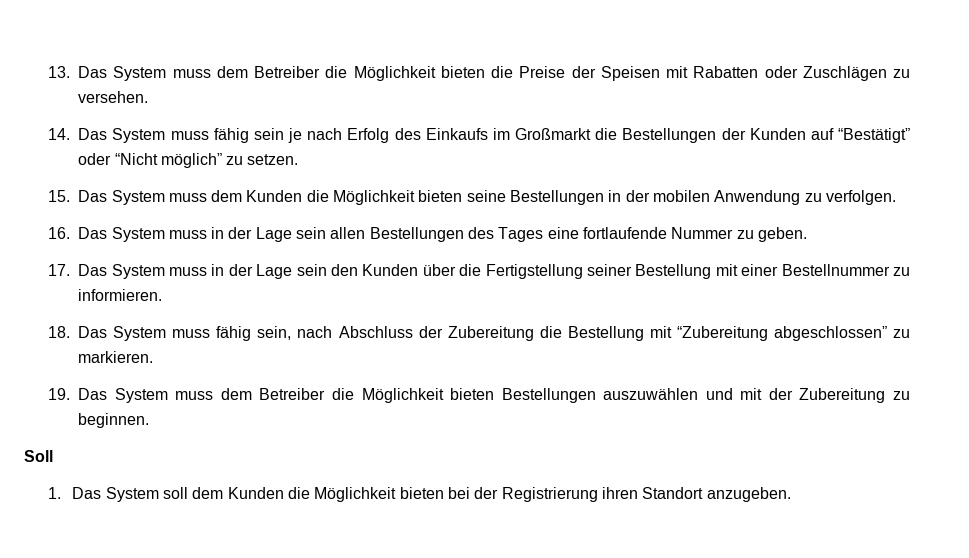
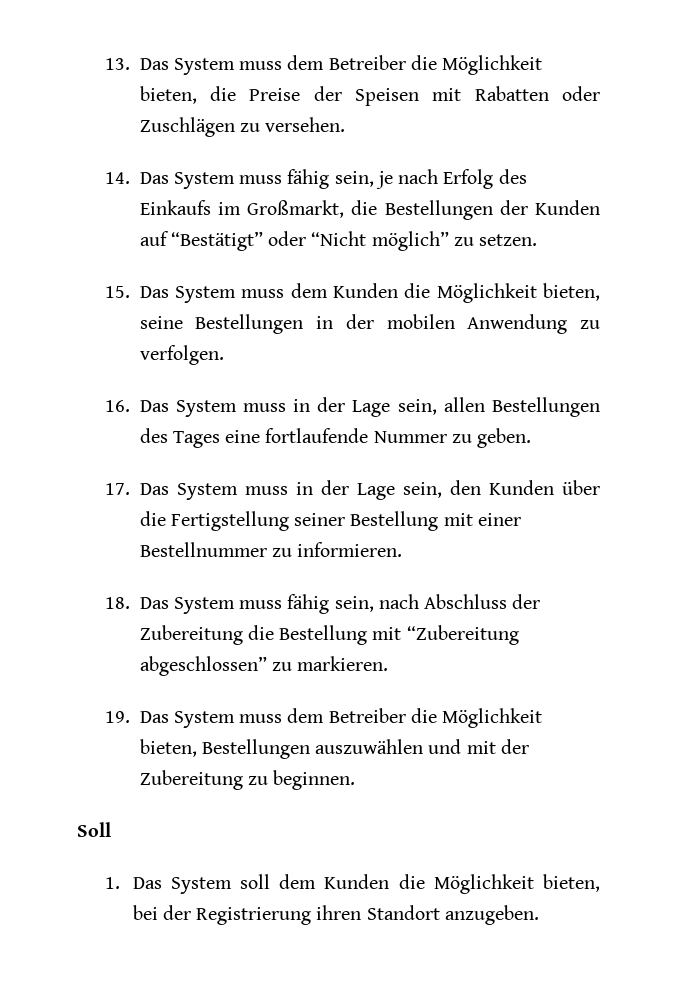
- 13. Das System muss dem Betreiber die Möglichkeit bieten die Preise der Speisen mit Rabatten oder Zuschlägen zu versehen.
+ 13. Das System muss dem Betreiber die Möglichkeit bieten, die Preise der Speisen mit Rabatten oder Zuschlägen zu versehen.
- 14. Das System muss fähig sein je nach Erfolg des Einkaufs im Großmarkt die Bestellungen der Kunden auf “Bestätigt” oder “Nicht möglich” zu setzen.
+ 14. Das System muss fähig sein, je nach Erfolg des Einkaufs im Großmarkt, die Bestellungen der Kunden auf “Bestätigt” oder “Nicht möglich” zu setzen.
- 15. Das System muss dem Kunden die Möglichkeit bieten seine Bestellungen in der mobilen Anwendung zu verfolgen.
+ 15. Das System muss dem Kunden die Möglichkeit bieten, seine Bestellungen in der mobilen Anwendung zu verfolgen.
- 16. Das System muss in der Lage sein allen Bestellungen des Tages eine fortlaufende Nummer zu geben.
+ 16. Das System muss in der Lage sein, allen Bestellungen des Tages eine fortlaufende Nummer zu geben.
- 17. Das System muss in der Lage sein den Kunden über die Fertigstellung seiner Bestellung mit einer Bestellnummer zu informieren.
+ 17. Das System muss in der Lage sein, den Kunden über die Fertigstellung seiner Bestellung mit einer Bestellnummer zu informieren.
- 19. Das System muss dem Betreiber die Möglichkeit bieten Bestellungen auszuwählen und mit der Zubereitung zu beginnen.
+ 19. Das System muss dem Betreiber die Möglichkeit bieten, Bestellungen auszuwählen und mit der Zubereitung zu beginnen.
- 1. Das System soll dem Kunden die Möglichkeit bieten bei der Registrierung ihren Standort anzugeben.
+ 1. Das System soll dem Kunden die Möglichkeit bieten, bei der Registrierung ihren Standort anzugeben.

